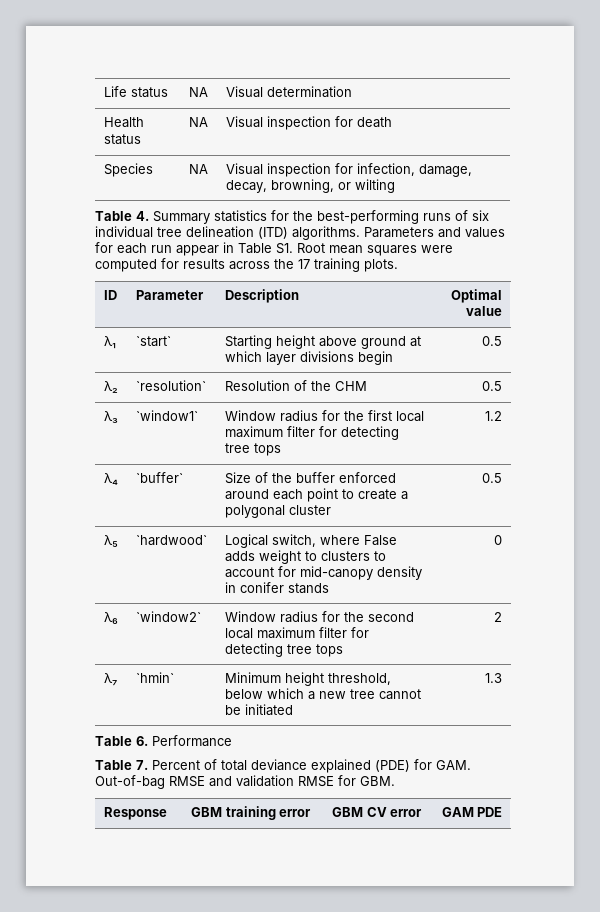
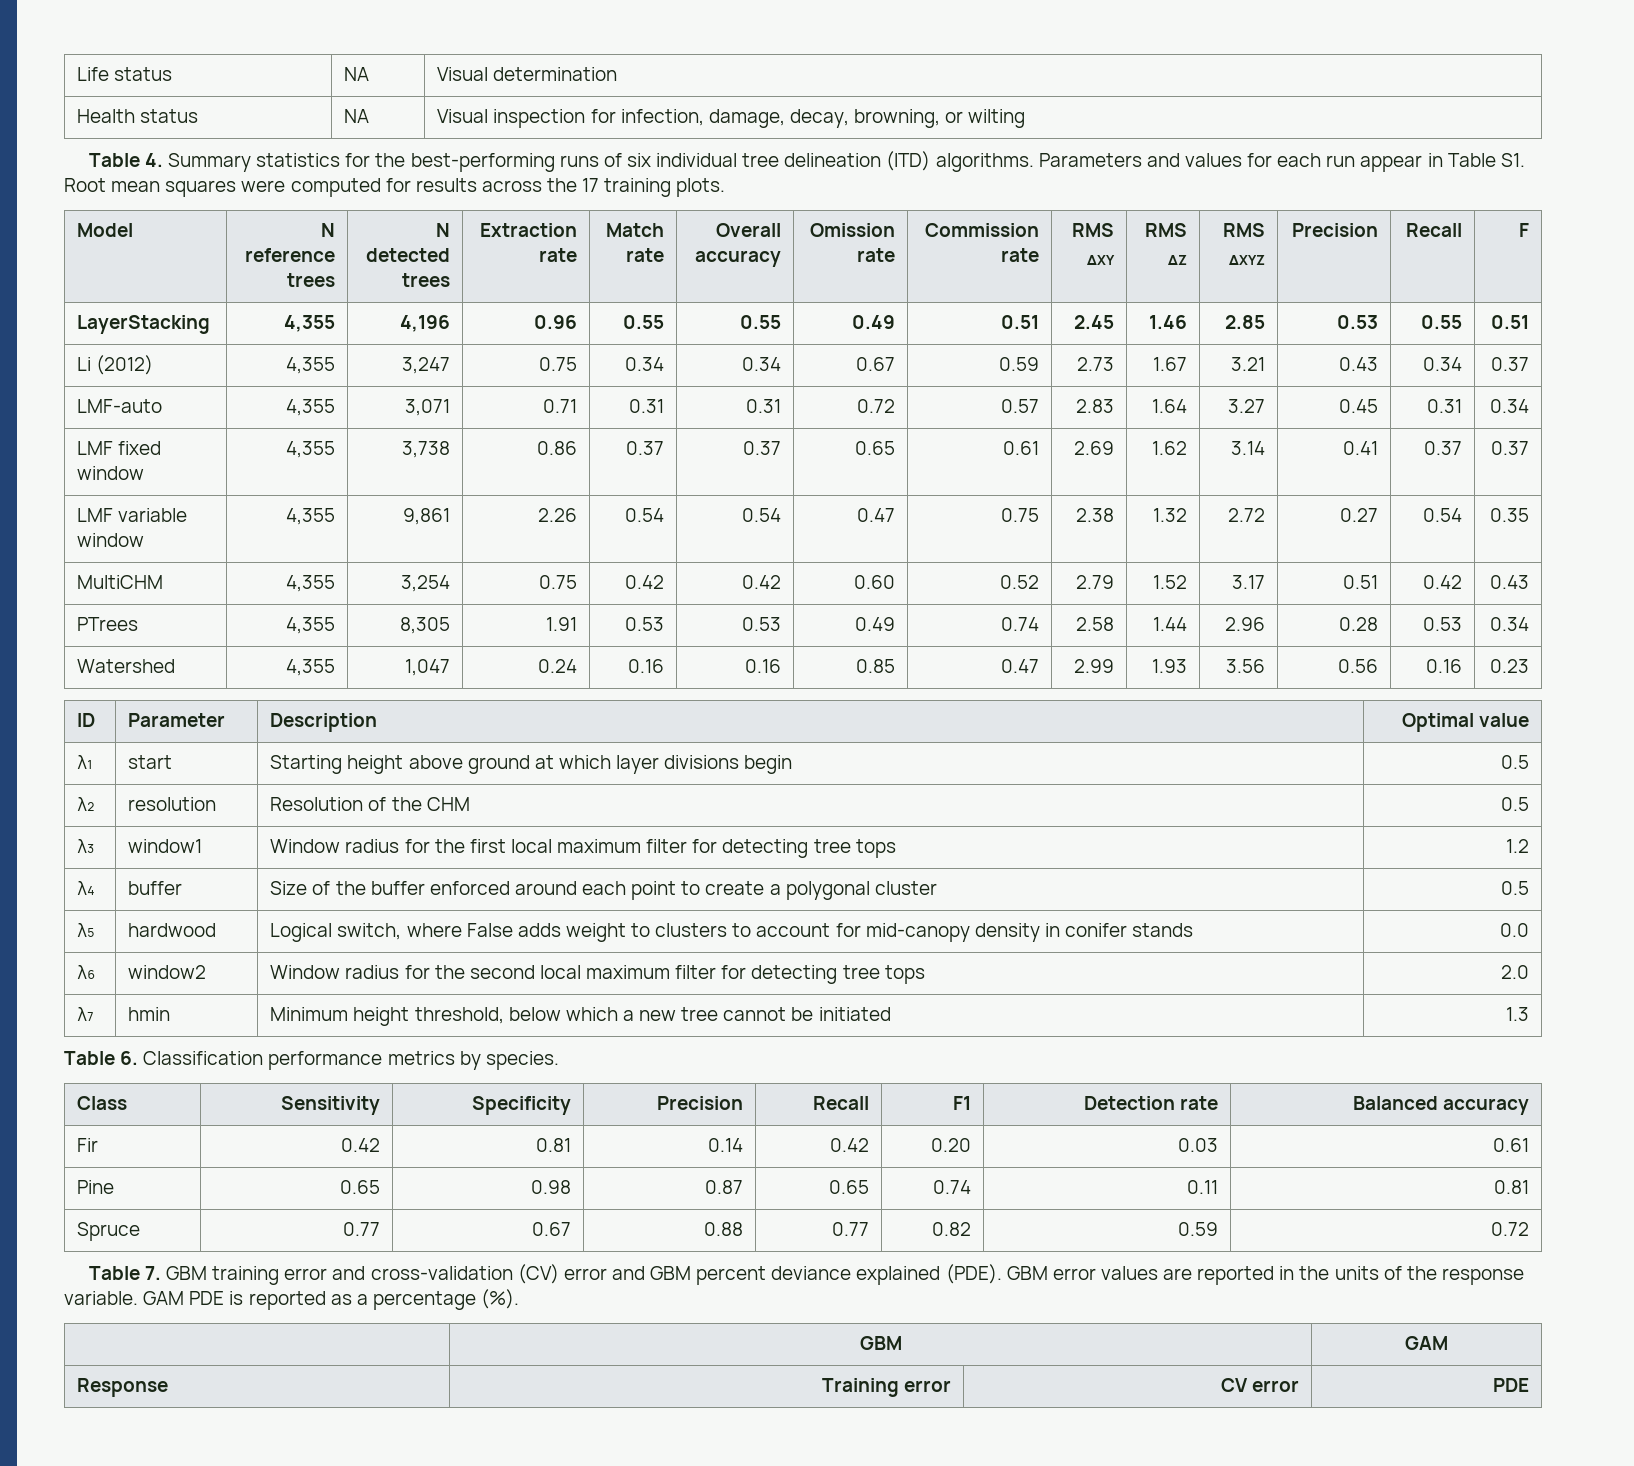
- Health status | NA | Visual inspection for death
- Species | NA | Visual inspection for infection, damage, decay, browning, or wilting
+ Health status | NA | Visual inspection for infection, damage, decay, browning, or wilting
+ Model | N reference trees | N detected trees | Extraction rate | Match rate | Overall accuracy | Omission rate | Commission rate | RMS ∆XY | RMS ∆Z | RMS ∆XYZ | Precision | Recall | F
+ LayerStacking | 4,355 | 4,196 | 0.96 | 0.55 | 0.55 | 0.49 | 0.51 | 2.45 | 1.46 | 2.85 | 0.53 | 0.55 | 0.51
+ Li (2012) | 4,355 | 3,247 | 0.75 | 0.34 | 0.34 | 0.67 | 0.59 | 2.73 | 1.67 | 3.21 | 0.43 | 0.34 | 0.37
+ LMF-auto | 4,355 | 3,071 | 0.71 | 0.31 | 0.31 | 0.72 | 0.57 | 2.83 | 1.64 | 3.27 | 0.45 | 0.31 | 0.34
+ LMF fixed window | 4,355 | 3,738 | 0.86 | 0.37 | 0.37 | 0.65 | 0.61 | 2.69 | 1.62 | 3.14 | 0.41 | 0.37 | 0.37
+ LMF variable window | 4,355 | 9,861 | 2.26 | 0.54 | 0.54 | 0.47 | 0.75 | 2.38 | 1.32 | 2.72 | 0.27 | 0.54 | 0.35
+ MultiCHM | 4,355 | 3,254 | 0.75 | 0.42 | 0.42 | 0.60 | 0.52 | 2.79 | 1.52 | 3.17 | 0.51 | 0.42 | 0.43
+ PTrees | 4,355 | 8,305 | 1.91 | 0.53 | 0.53 | 0.49 | 0.74 | 2.58 | 1.44 | 2.96 | 0.28 | 0.53 | 0.34
+ Watershed | 4,355 | 1,047 | 0.24 | 0.16 | 0.16 | 0.85 | 0.47 | 2.99 | 1.93 | 3.56 | 0.56 | 0.16 | 0.23
- λ₁ | `start` | Starting height above ground at which layer divisions begin | 0.5
+ λ₁ | start | Starting height above ground at which layer divisions begin | 0.5
- λ₂ | `resolution` | Resolution of the CHM | 0.5
+ λ₂ | resolution | Resolution of the CHM | 0.5
- λ₃ | `window1` | Window radius for the first local maximum filter for detecting tree tops | 1.2
+ λ₃ | window1 | Window radius for the first local maximum filter for detecting tree tops | 1.2
- λ₄ | `buffer` | Size of the buffer enforced around each point to create a polygonal cluster | 0.5
+ λ₄ | buffer | Size of the buffer enforced around each point to create a polygonal cluster | 0.5
- λ₅ | `hardwood` | Logical switch, where False adds weight to clusters to account for mid-canopy density in conifer stands | 0
+ λ₅ | hardwood | Logical switch, where False adds weight to clusters to account for mid-canopy density in conifer stands | 0.0
- λ₆ | `window2` | Window radius for the second local maximum filter for detecting tree tops | 2
+ λ₆ | window2 | Window radius for the second local maximum filter for detecting tree tops | 2.0
- λ₇ | `hmin` | Minimum height threshold, below which a new tree cannot be initiated | 1.3
+ λ₇ | hmin | Minimum height threshold, below which a new tree cannot be initiated | 1.3
- Table 6. Performance
- Table 7. Percent of total deviance explained (PDE) for GAM. Out-of-bag RMSE and validation RMSE for GBM.
+ Table 6. Classification performance metrics by species.
+ Class | Sensitivity | Specificity | Precision | Recall | F1 | Detection rate | Balanced accuracy
+ Fir | 0.42 | 0.81 | 0.14 | 0.42 | 0.20 | 0.03 | 0.61
+ Pine | 0.65 | 0.98 | 0.87 | 0.65 | 0.74 | 0.11 | 0.81
+ Spruce | 0.77 | 0.67 | 0.88 | 0.77 | 0.82 | 0.59 | 0.72
+ Table 7. GBM training error and cross-validation (CV) error and GBM percent deviance explained (PDE). GBM error values are reported in the units of the response variable. GAM PDE is reported as a percentage (%).
+ | GBM | GAM
- Response | GBM training error | GBM CV error | GAM PDE
+ Response | Training error | CV error | PDE

